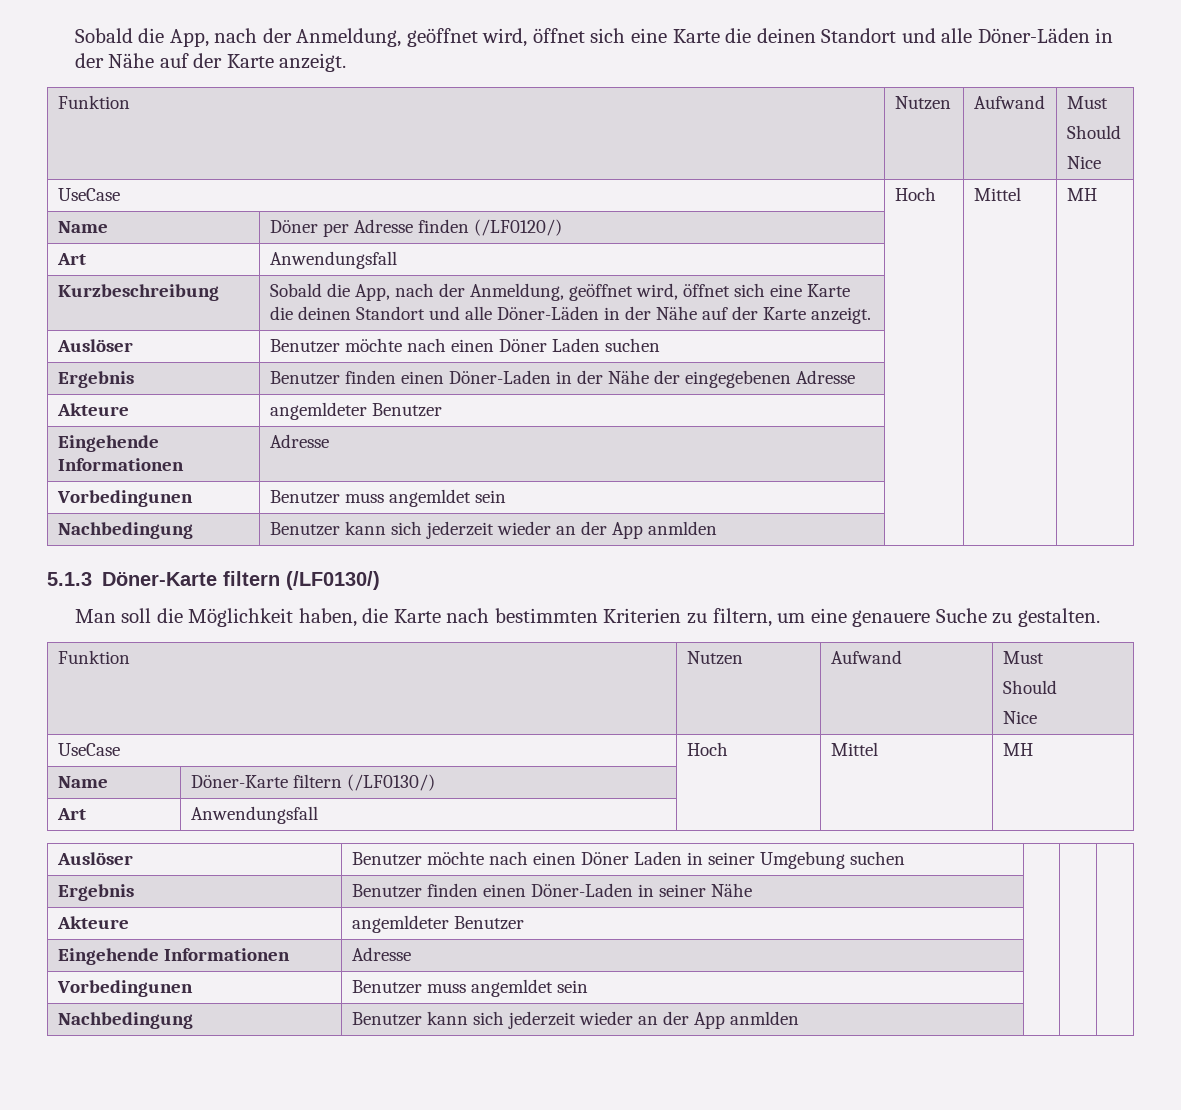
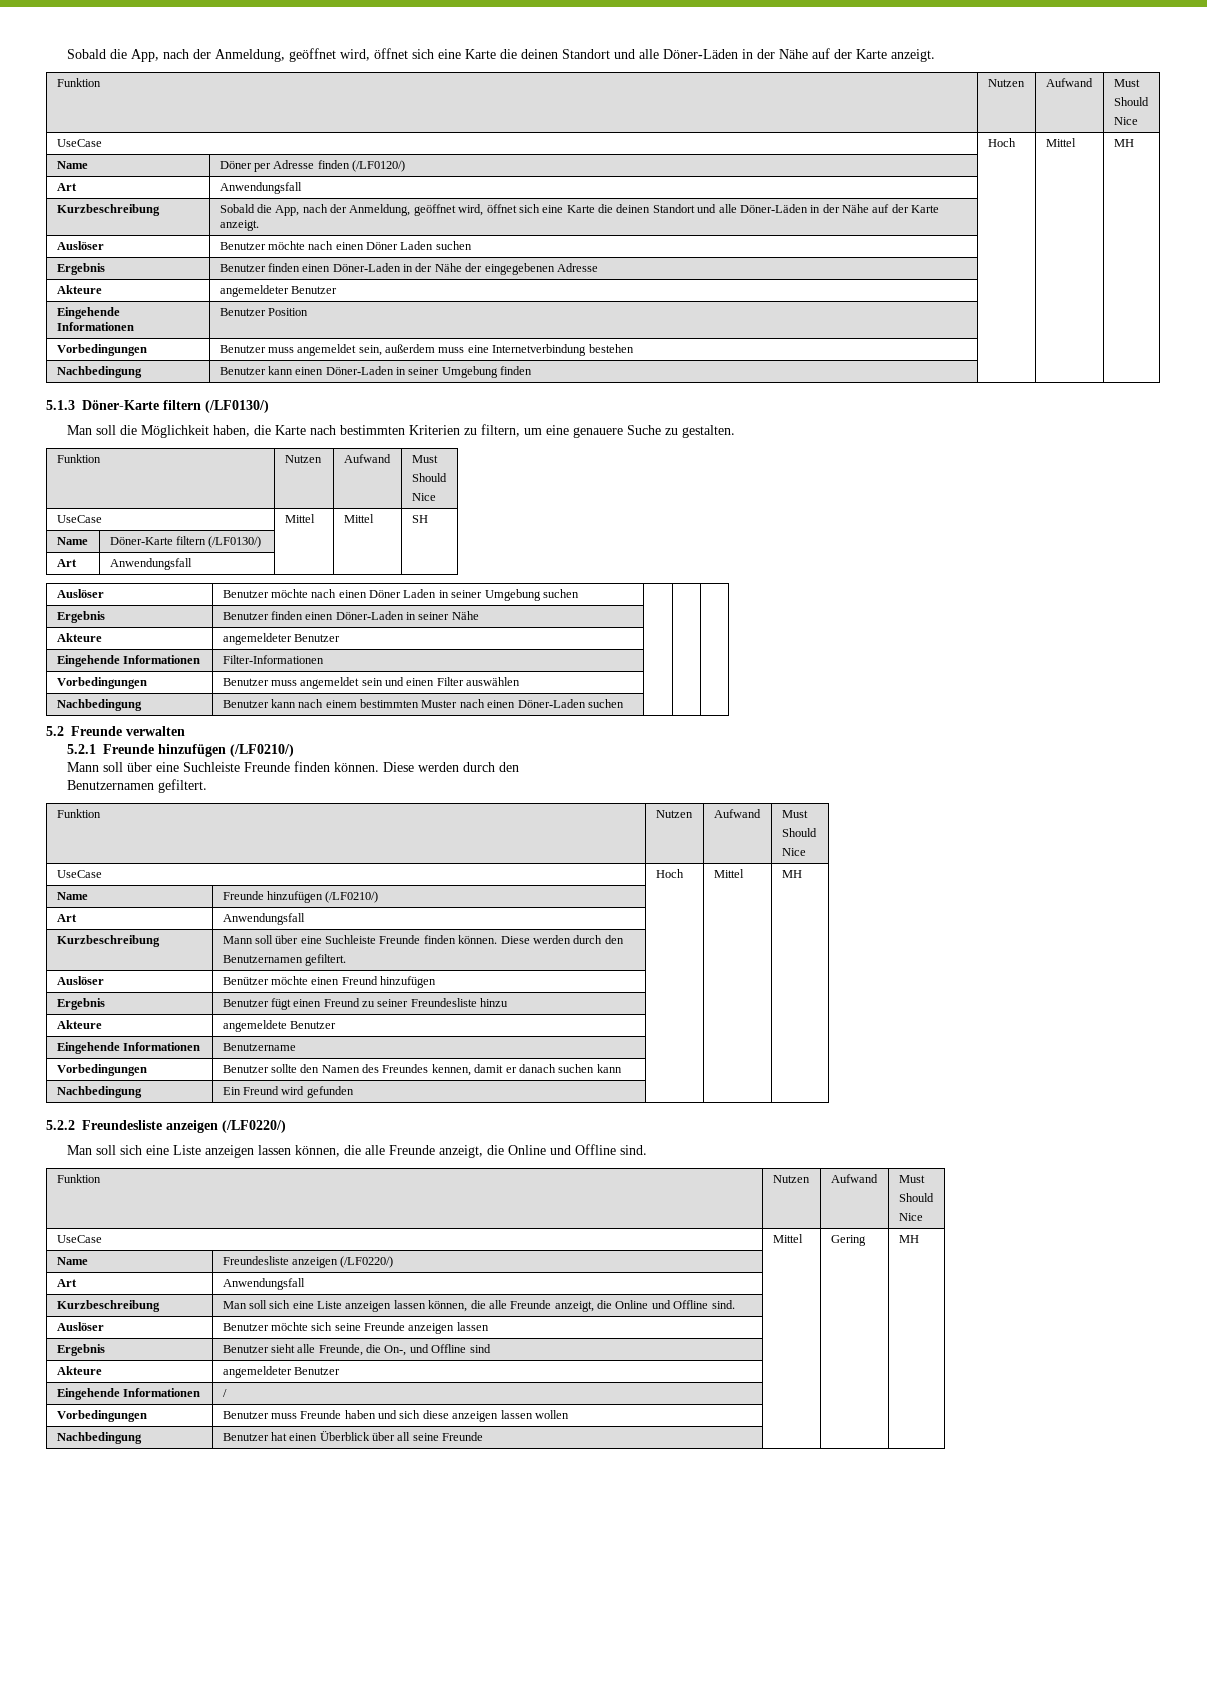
  Ergebnis | Benutzer finden einen Döner-Laden in der Nähe der eingegebenen Adresse | | |
- Akteure | angemldeter Benutzer | | |
- Eingehende Informationen | Adresse | | |
- Vorbedingunen | Benutzer muss angemldet sein | | |
- Nachbedingung | Benutzer kann sich jederzeit wieder an der App anmlden | | |
+ Akteure | angemeldeter Benutzer | | |
+ Eingehende Informationen | Benutzer Position | | |
+ Vorbedingungen | Benutzer muss angemeldet sein, außerdem muss eine Internetverbindung bestehen | | |
+ Nachbedingung | Benutzer kann einen Döner-Laden in seiner Umgebung finden | | |
  Man soll die Möglichkeit haben, die Karte nach bestimmten Kriterien zu filtern, um eine genauere Suche zu gestalten.
  Funktion | Nutzen | Aufwand | Must
  Should
  Nice
- UseCase | Hoch | Mittel | MH
+ UseCase | Mittel | Mittel | SH
  Ergebnis | Benutzer finden einen Döner-Laden in seiner Nähe | | |
- Akteure | angemldeter Benutzer | | |
- Eingehende Informationen | Adresse | | |
- Vorbedingunen | Benutzer muss angemldet sein | | |
- Nachbedingung | Benutzer kann sich jederzeit wieder an der App anmlden | | |
+ Akteure | angemeldeter Benutzer | | |
+ Eingehende Informationen | Filter-Informationen | | |
+ Vorbedingungen | Benutzer muss angemeldet sein und einen Filter auswählen | | |
+ Nachbedingung | Benutzer kann nach einem bestimmten Muster nach einen Döner-Laden suchen | | |
+ 5.2 Freunde verwalten
+ 5.2.1 Freunde hinzufügen (/LF0210/)
+ Mann soll über eine Suchleiste Freunde finden können. Diese werden durch den
+ Benutzernamen gefiltert.
+ Funktion | Nutzen | Aufwand | Must
+ Should
+ Nice
+ UseCase | Hoch | Mittel | MH
+ Name | Freunde hinzufügen (/LF0210/) | | |
+ Art | Anwendungsfall | | |
+ Kurzbeschreibung | Mann soll über eine Suchleiste Freunde finden können. Diese werden durch den
+ Benutzernamen gefiltert. | | |
+ Auslöser | Benützer möchte einen Freund hinzufügen | | |
+ Ergebnis | Benutzer fügt einen Freund zu seiner Freundesliste hinzu | | |
+ Akteure | angemeldete Benutzer | | |
+ Eingehende Informationen | Benutzername | | |
+ Vorbedingungen | Benutzer sollte den Namen des Freundes kennen, damit er danach suchen kann | | |
+ Nachbedingung | Ein Freund wird gefunden | | |
+ 5.2.2 Freundesliste anzeigen (/LF0220/)
+ Man soll sich eine Liste anzeigen lassen können, die alle Freunde anzeigt, die Online und Offline sind.
+ Funktion | Nutzen | Aufwand | Must
+ Should
+ Nice
+ UseCase | Mittel | Gering | MH
+ Name | Freundesliste anzeigen (/LF0220/) | | |
+ Art | Anwendungsfall | | |
+ Kurzbeschreibung | Man soll sich eine Liste anzeigen lassen können, die alle Freunde anzeigt, die Online und Offline sind. | | |
+ Auslöser | Benutzer möchte sich seine Freunde anzeigen lassen | | |
+ Ergebnis | Benutzer sieht alle Freunde, die On-, und Offline sind | | |
+ Akteure | angemeldeter Benutzer | | |
+ Eingehende Informationen | / | | |
+ Vorbedingungen | Benutzer muss Freunde haben und sich diese anzeigen lassen wollen | | |
+ Nachbedingung | Benutzer hat einen Überblick über all seine Freunde | | |

